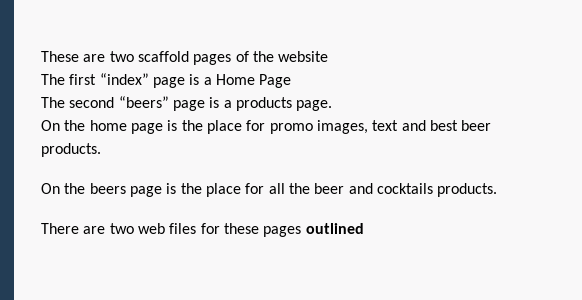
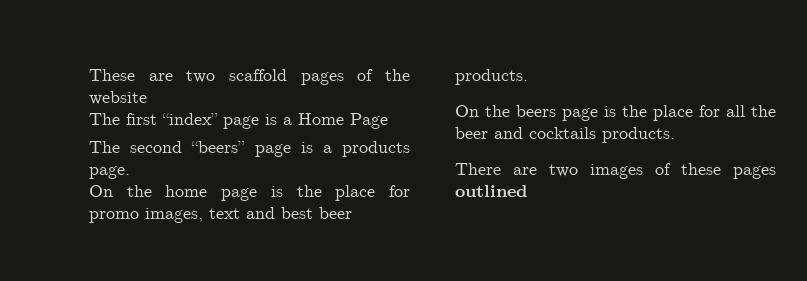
- There are two web files for these pages outlined
+ There are two images of these pages outlined

